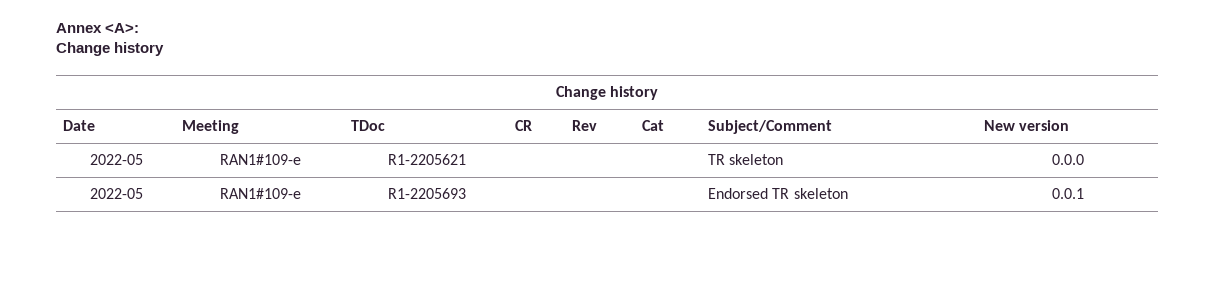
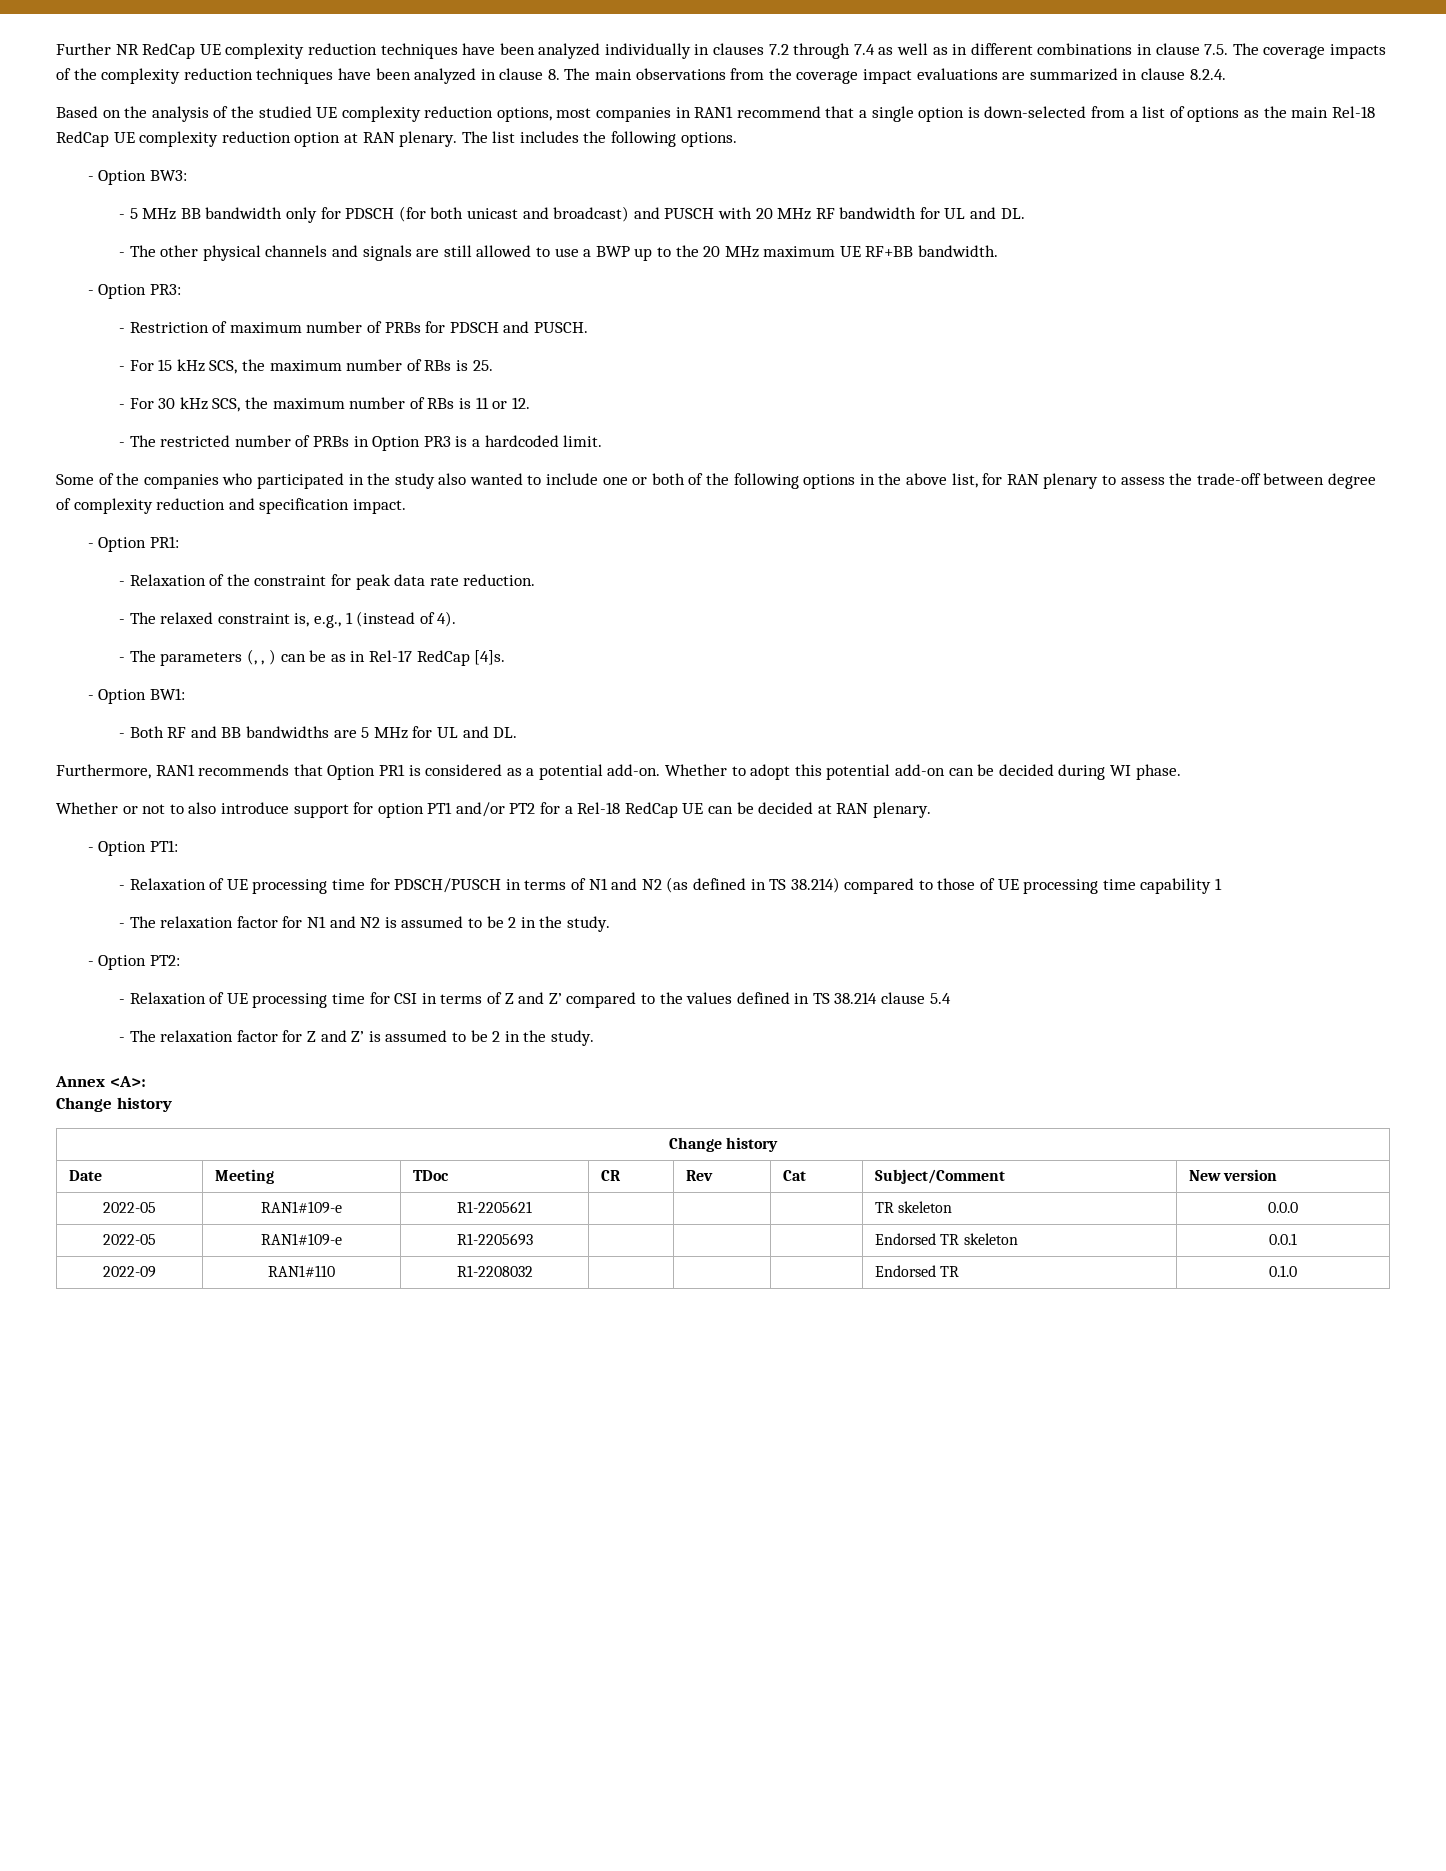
+ Further NR RedCap UE complexity reduction techniques have been analyzed individually in clauses 7.2 through 7.4 as well as in different combinations in clause 7.5. The coverage impacts of the complexity reduction techniques have been analyzed in clause 8. The main observations from the coverage impact evaluations are summarized in clause 8.2.4.
+ Based on the analysis of the studied UE complexity reduction options, most companies in RAN1 recommend that a single option is down-selected from a list of options as the main Rel-18 RedCap UE complexity reduction option at RAN plenary. The list includes the following options.
+ - Option BW3:
+ - 5 MHz BB bandwidth only for PDSCH (for both unicast and broadcast) and PUSCH with 20 MHz RF bandwidth for UL and DL.
+ - The other physical channels and signals are still allowed to use a BWP up to the 20 MHz maximum UE RF+BB bandwidth.
+ - Option PR3:
+ - Restriction of maximum number of PRBs for PDSCH and PUSCH.
+ - For 15 kHz SCS, the maximum number of RBs is 25.
+ - For 30 kHz SCS, the maximum number of RBs is 11 or 12.
+ - The restricted number of PRBs in Option PR3 is a hardcoded limit.
+ Some of the companies who participated in the study also wanted to include one or both of the following options in the above list, for RAN plenary to assess the trade-off between degree of complexity reduction and specification impact.
+ - Option PR1:
+ - Relaxation of the constraint for peak data rate reduction.
+ - The relaxed constraint is, e.g., 1 (instead of 4).
+ - The parameters (, , ) can be as in Rel-17 RedCap [4]s.
+ - Option BW1:
+ - Both RF and BB bandwidths are 5 MHz for UL and DL.
+ Furthermore, RAN1 recommends that Option PR1 is considered as a potential add-on. Whether to adopt this potential add-on can be decided during WI phase.
+ Whether or not to also introduce support for option PT1 and/or PT2 for a Rel-18 RedCap UE can be decided at RAN plenary.
+ - Option PT1:
+ - Relaxation of UE processing time for PDSCH/PUSCH in terms of N1 and N2 (as defined in TS 38.214) compared to those of UE processing time capability 1
+ - The relaxation factor for N1 and N2 is assumed to be 2 in the study.
+ - Option PT2:
+ - Relaxation of UE processing time for CSI in terms of Z and Z’ compared to the values defined in TS 38.214 clause 5.4
+ - The relaxation factor for Z and Z’ is assumed to be 2 in the study.
+ 2022-09 | RAN1#110 | R1-2208032 | | | | Endorsed TR | 0.1.0

